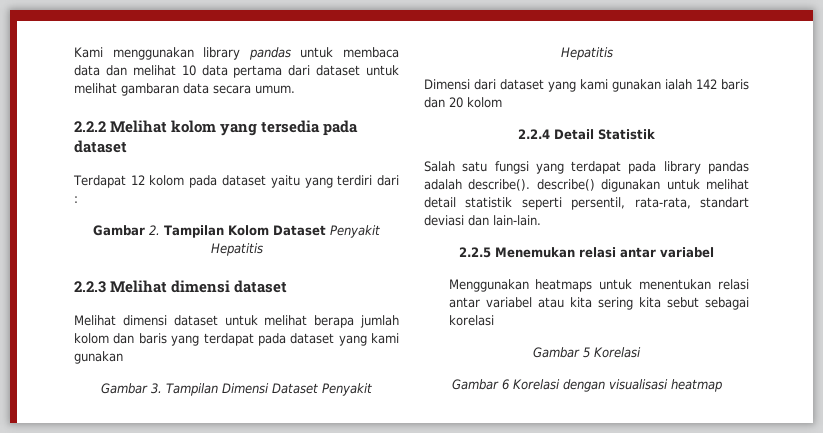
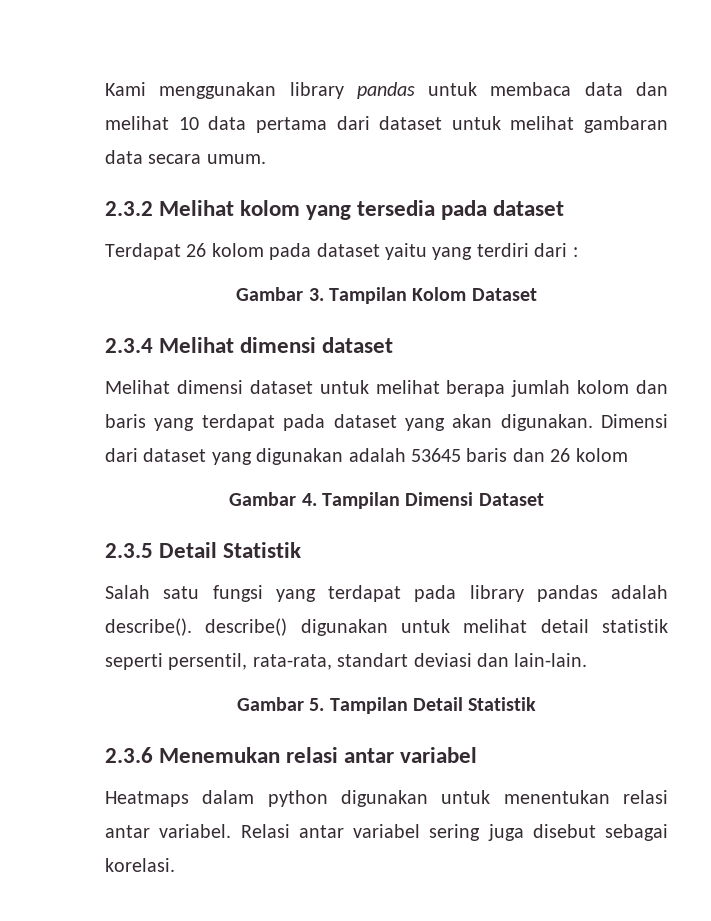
- 2.2.2 Melihat kolom yang tersedia pada dataset
+ 2.3.2 Melihat kolom yang tersedia pada dataset
- Terdapat 12 kolom pada dataset yaitu yang terdiri dari :
+ Terdapat 26 kolom pada dataset yaitu yang terdiri dari :
- Gambar 2. Tampilan Kolom Dataset Penyakit Hepatitis
- 2.2.3 Melihat dimensi dataset
+ Gambar 3. Tampilan Kolom Dataset
+ 2.3.4 Melihat dimensi dataset
- Melihat dimensi dataset untuk melihat berapa jumlah kolom dan baris yang terdapat pada dataset yang kami gunakan
- Gambar 3. Tampilan Dimensi Dataset Penyakit Hepatitis
- Dimensi dari dataset yang kami gunakan ialah 142 baris dan 20 kolom
+ Melihat dimensi dataset untuk melihat berapa jumlah kolom dan baris yang terdapat pada dataset yang akan digunakan. Dimensi dari dataset yang digunakan adalah 53645 baris dan 26 kolom
- 2.2.4 Detail Statistik
+ Gambar 4. Tampilan Dimensi Dataset
+ 2.3.5 Detail Statistik
- 2.2.5 Menemukan relasi antar variabel
- Menggunakan heatmaps untuk menentukan relasi antar variabel atau kita sering kita sebut sebagai korelasi
- Gambar 5 Korelasi
- Gambar 6 Korelasi dengan visualisasi heatmap
+ Gambar 5. Tampilan Detail Statistik
+ 2.3.6 Menemukan relasi antar variabel
+ Heatmaps dalam python digunakan untuk menentukan relasi antar variabel. Relasi antar variabel sering juga disebut sebagai korelasi.

